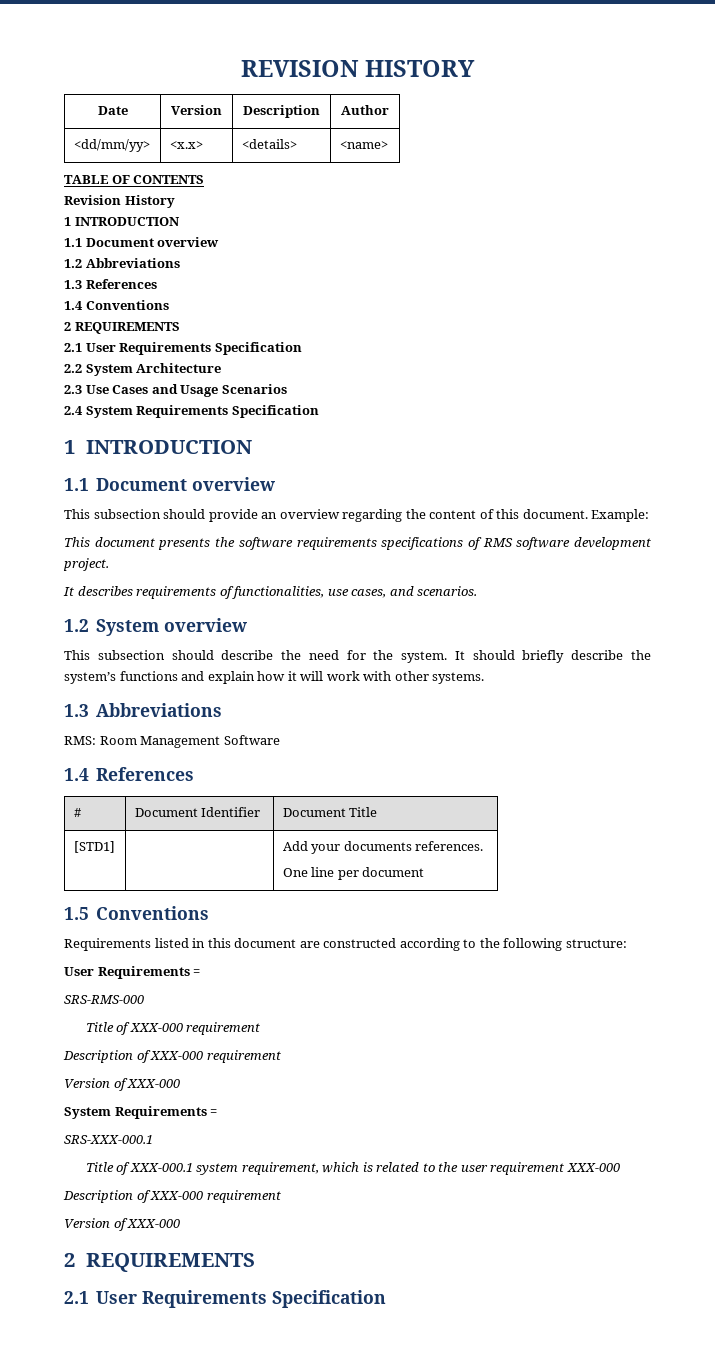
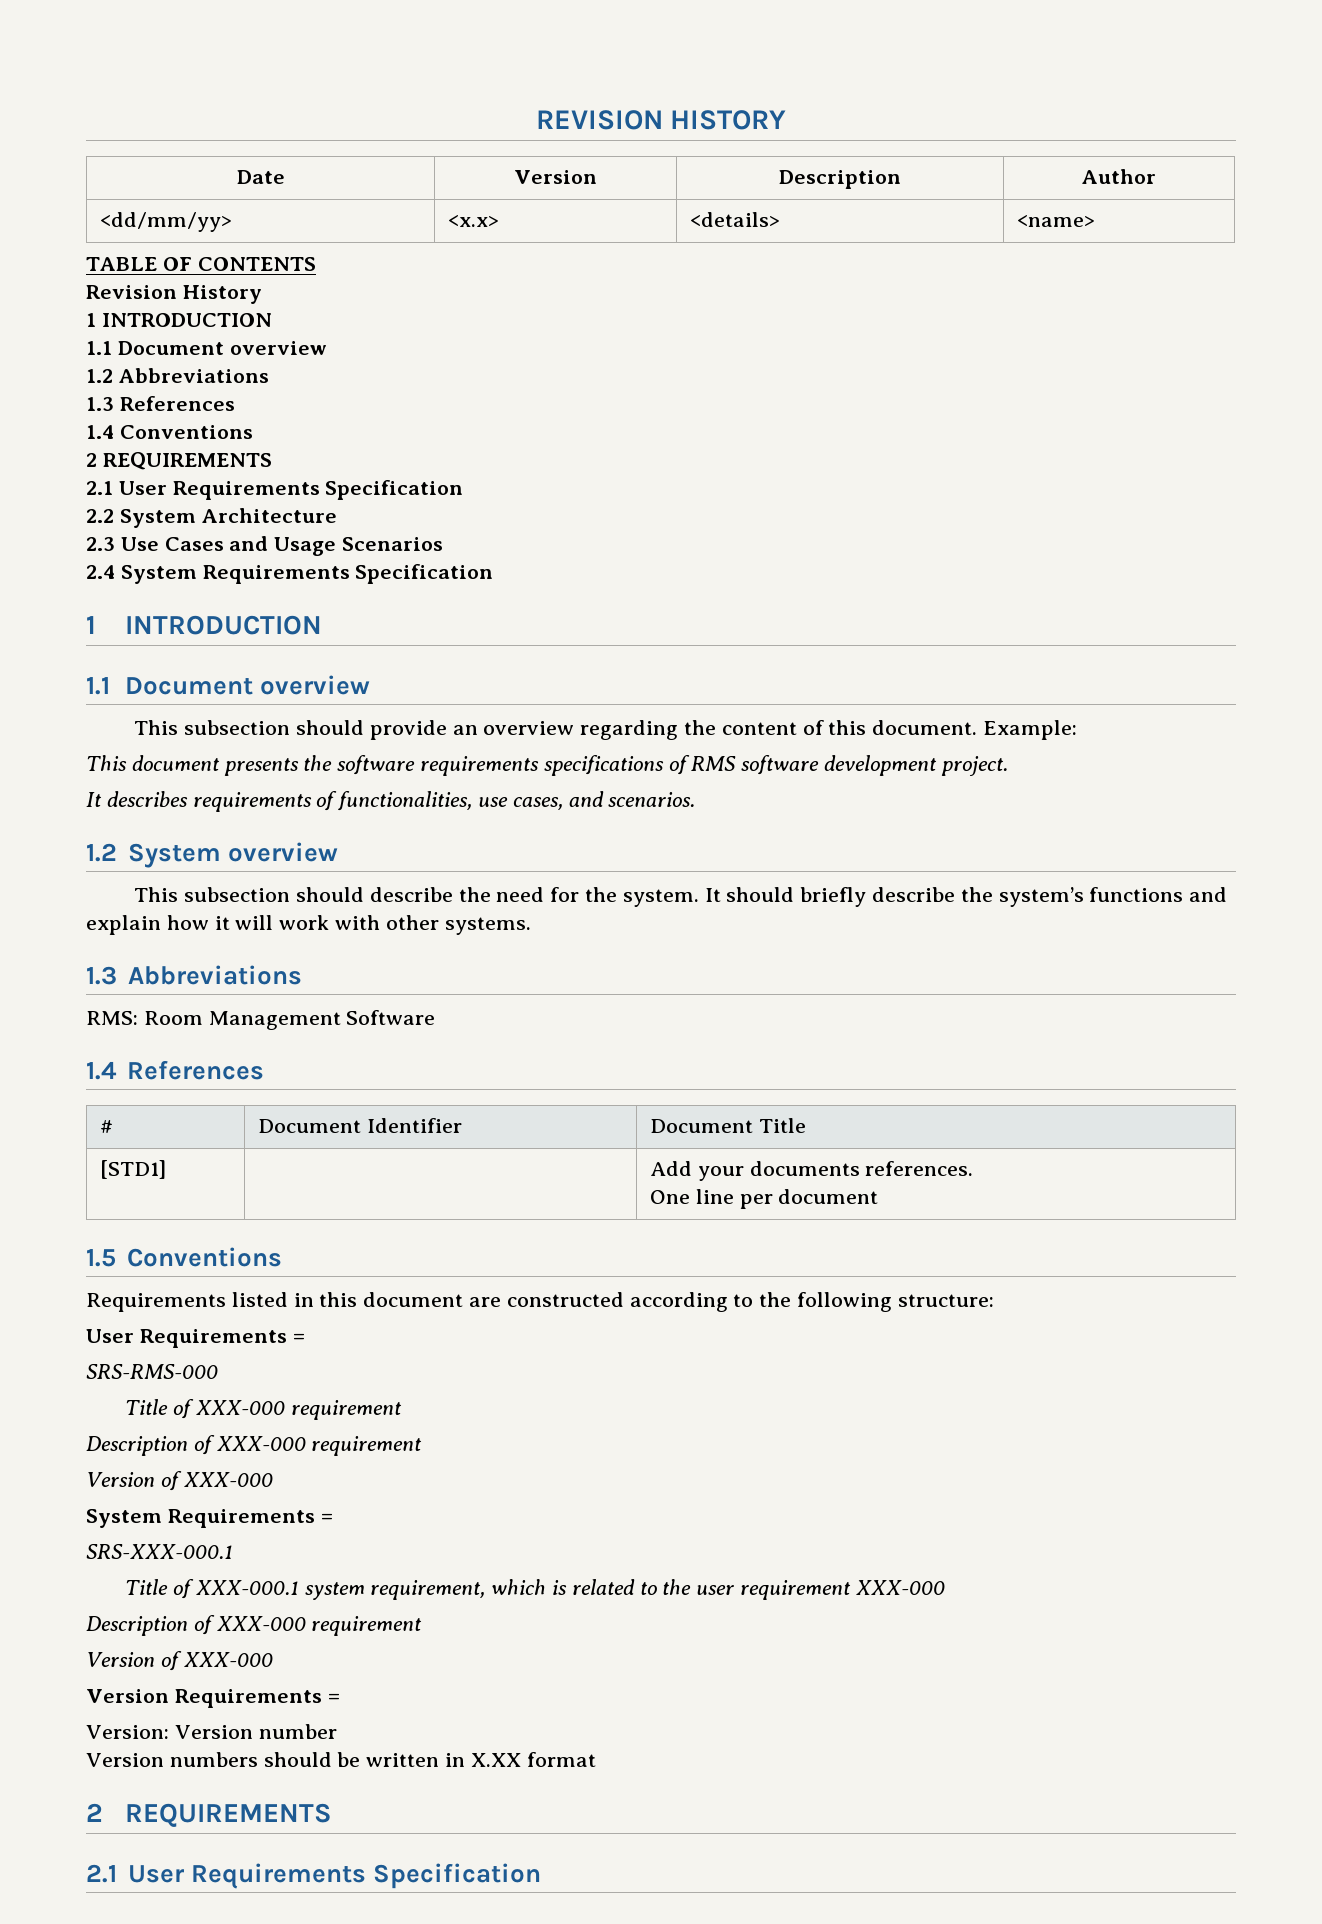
+ Version Requirements =
+ Version: Version number
+ Version numbers should be written in X.XX format

